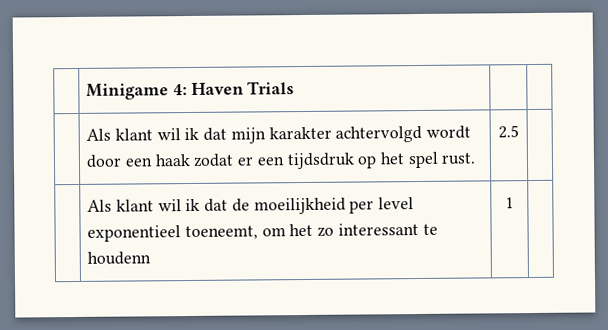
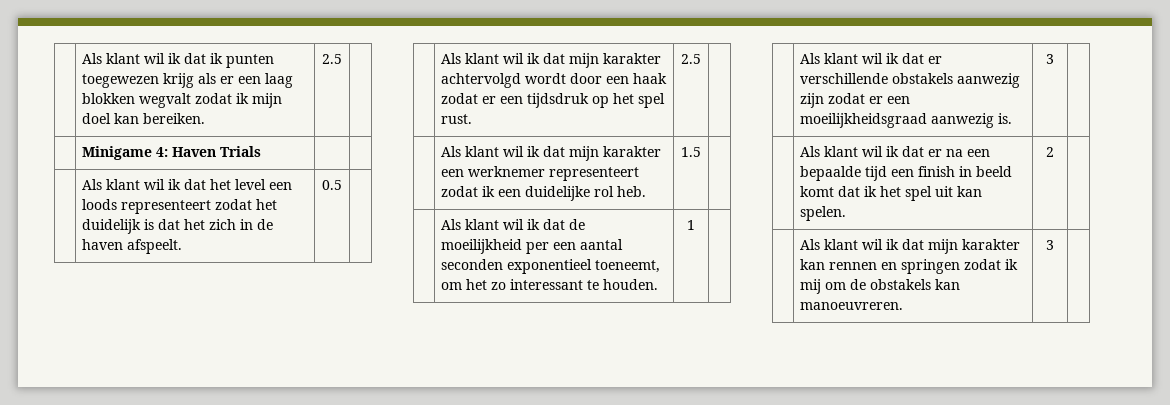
+ | Als klant wil ik dat ik punten toegewezen krijg als er een laag blokken wegvalt zodat ik mijn doel kan bereiken. | 2.5 |
  | Minigame 4: Haven Trials | |
+ | Als klant wil ik dat het level een loods representeert zodat het duidelijk is dat het zich in de haven afspeelt. | 0.5 |
+ | Als klant wil ik dat mijn karakter een werknemer representeert zodat ik een duidelijke rol heb. | 1.5 |
- | Als klant wil ik dat de moeilijkheid per level exponentieel toeneemt, om het zo interessant te houdenn | 1 |
+ | Als klant wil ik dat de moeilijkheid per een aantal seconden exponentieel toeneemt, om het zo interessant te houden. | 1 |
+ | Als klant wil ik dat er verschillende obstakels aanwezig zijn zodat er een moeilijkheidsgraad aanwezig is. | 3 |
+ | Als klant wil ik dat er na een bepaalde tijd een finish in beeld komt dat ik het spel uit kan spelen. | 2 |
+ | Als klant wil ik dat mijn karakter kan rennen en springen zodat ik mij om de obstakels kan manoeuvreren. | 3 |

